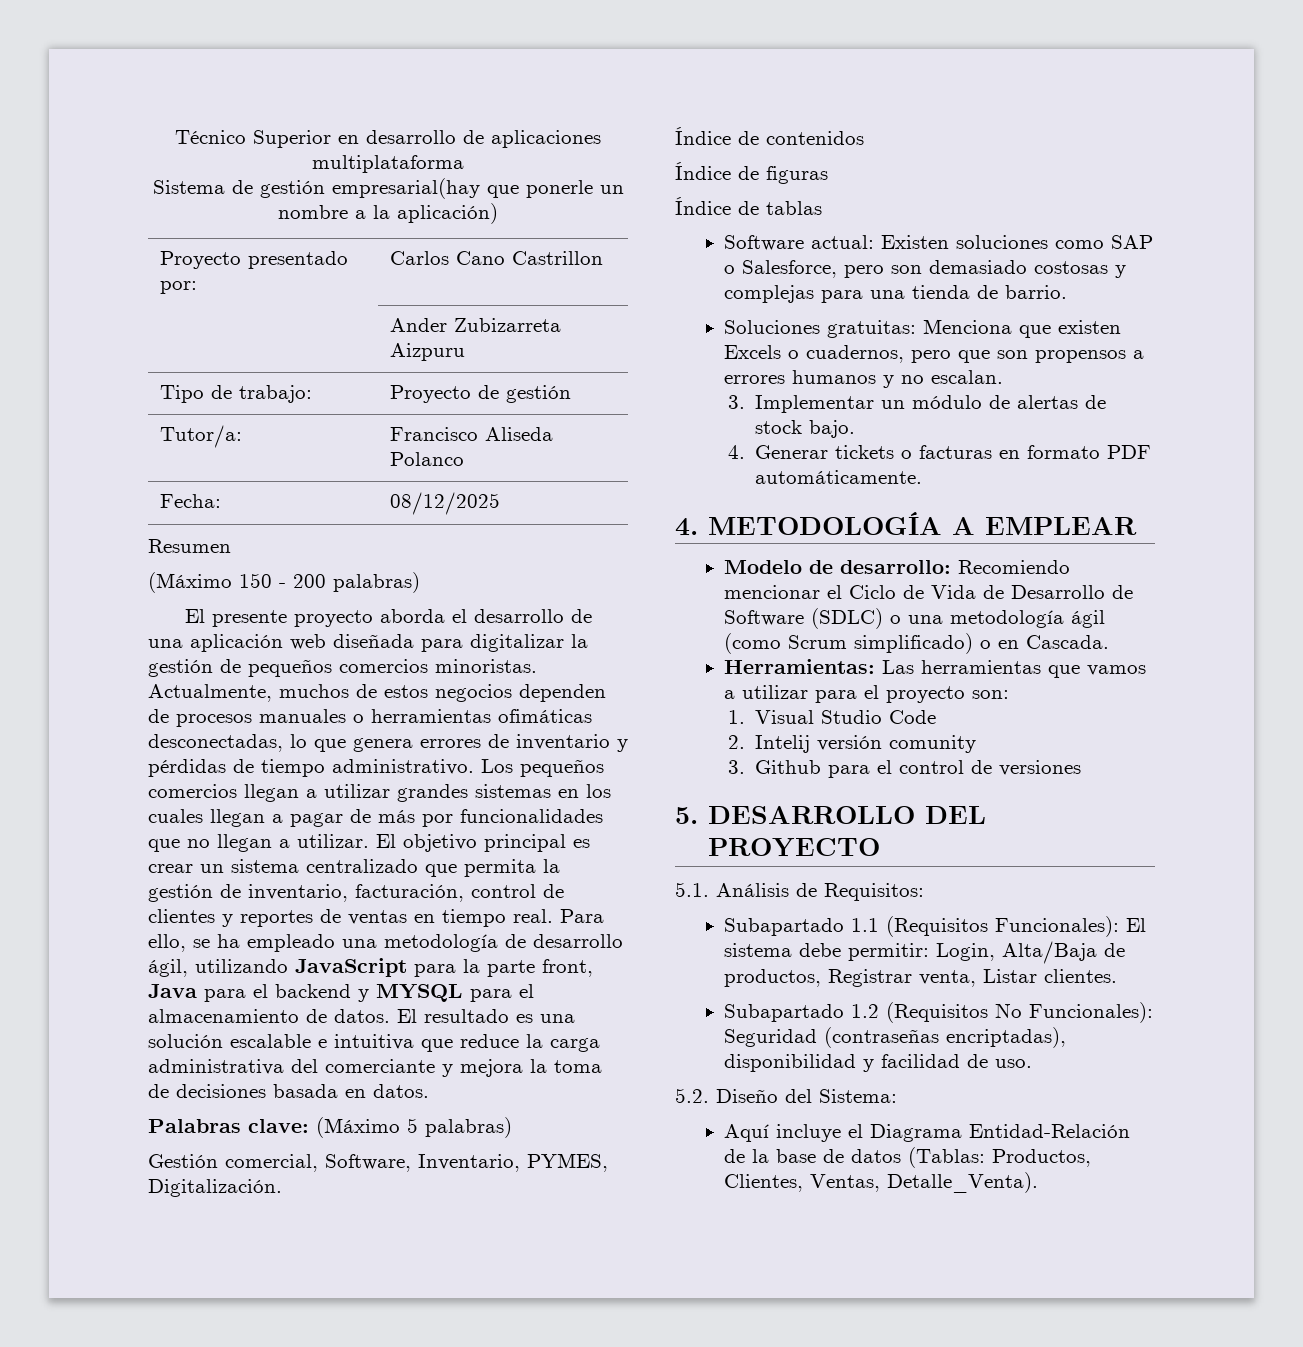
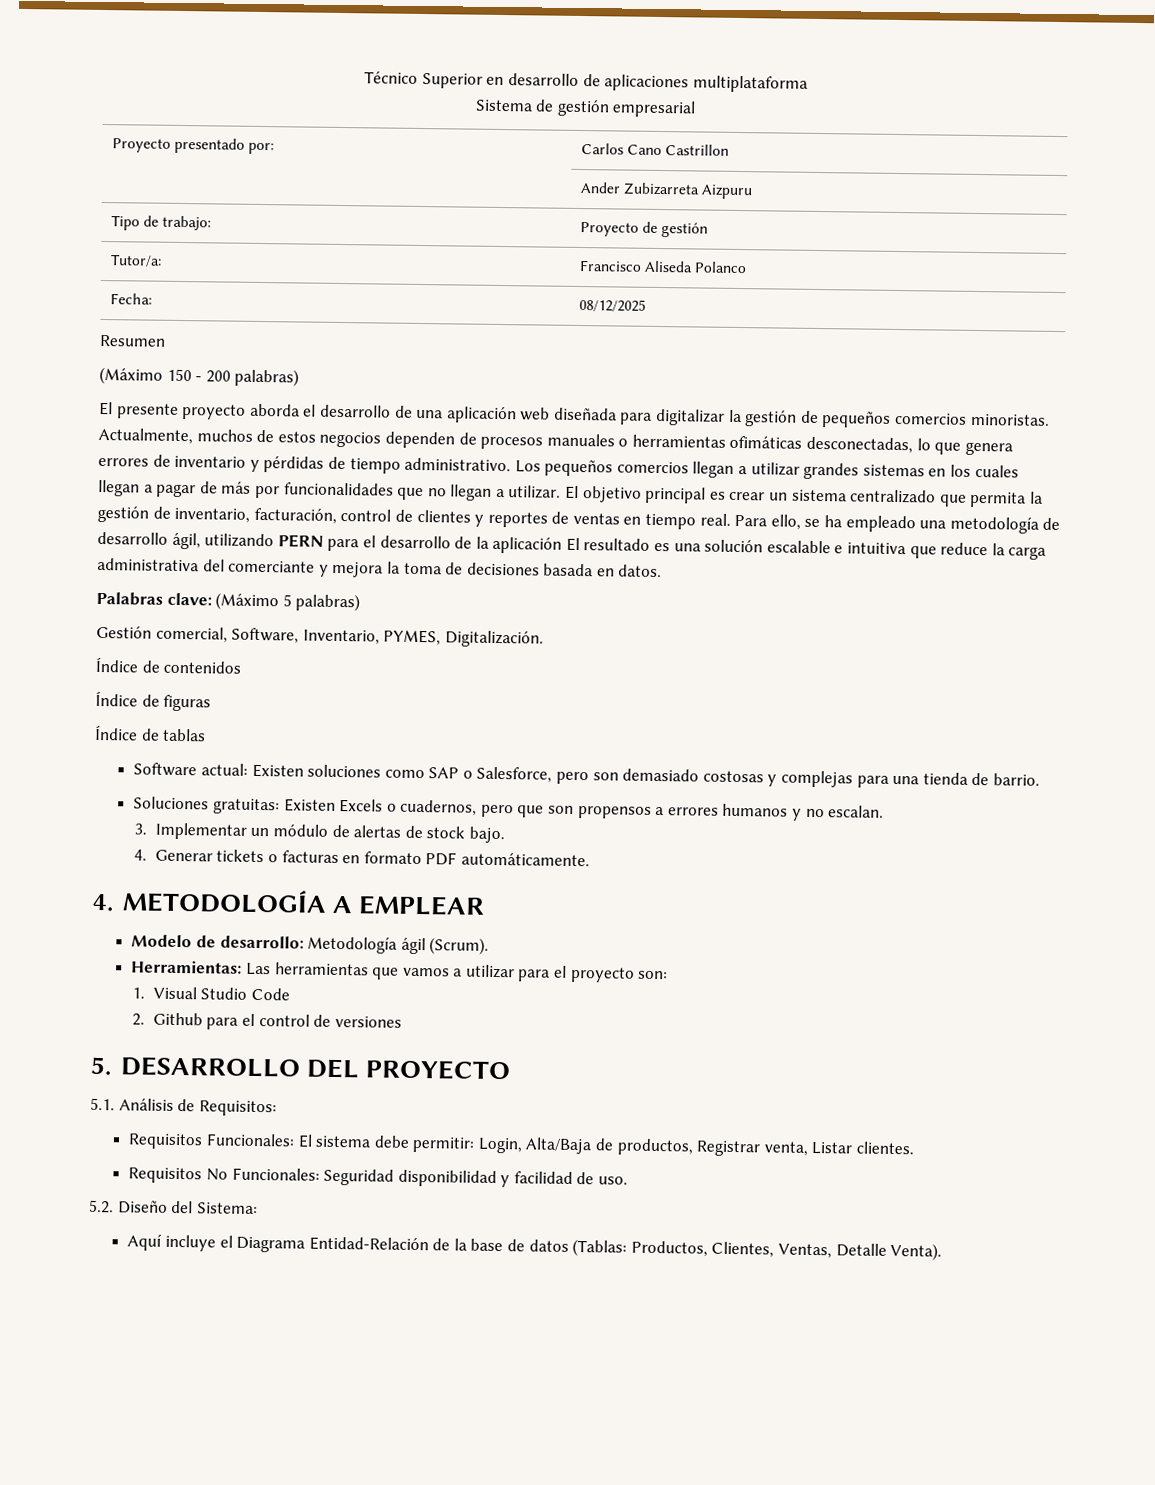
- Sistema de gestión empresarial(hay que ponerle un nombre a la aplicación)
+ Sistema de gestión empresarial
- Para ello, se ha empleado una metodología de desarrollo ágil, utilizando JavaScript para la parte front, Java para el backend y MYSQL para el almacenamiento de datos. El resultado es una solución escalable e intuitiva que reduce la carga administrativa del comerciante y mejora la toma de decisiones basada en datos.
+ Para ello, se ha empleado una metodología de desarrollo ágil, utilizando PERN para el desarrollo de la aplicación El resultado es una solución escalable e intuitiva que reduce la carga administrativa del comerciante y mejora la toma de decisiones basada en datos.
- Soluciones gratuitas: Menciona que existen Excels o cuadernos, pero que son propensos a errores humanos y no escalan.
+ Soluciones gratuitas: Existen Excels o cuadernos, pero que son propensos a errores humanos y no escalan.
- Modelo de desarrollo: Recomiendo mencionar el Ciclo de Vida de Desarrollo de Software (SDLC) o una metodología ágil (como Scrum simplificado) o en Cascada.
+ Modelo de desarrollo: Metodología ágil (Scrum).
- 2. Intelij versión comunity
- 3. Github para el control de versiones
+ 2. Github para el control de versiones
- Subapartado 1.1 (Requisitos Funcionales): El sistema debe permitir: Login, Alta/Baja de productos, Registrar venta, Listar clientes.
+ Requisitos Funcionales: El sistema debe permitir: Login, Alta/Baja de productos, Registrar venta, Listar clientes.
- Subapartado 1.2 (Requisitos No Funcionales): Seguridad (contraseñas encriptadas), disponibilidad y facilidad de uso.
+ Requisitos No Funcionales: Seguridad disponibilidad y facilidad de uso.
- Aquí incluye el Diagrama Entidad-Relación de la base de datos (Tablas: Productos, Clientes, Ventas, Detalle_Venta).
+ Aquí incluye el Diagrama Entidad-Relación de la base de datos (Tablas: Productos, Clientes, Ventas, Detalle Venta).

